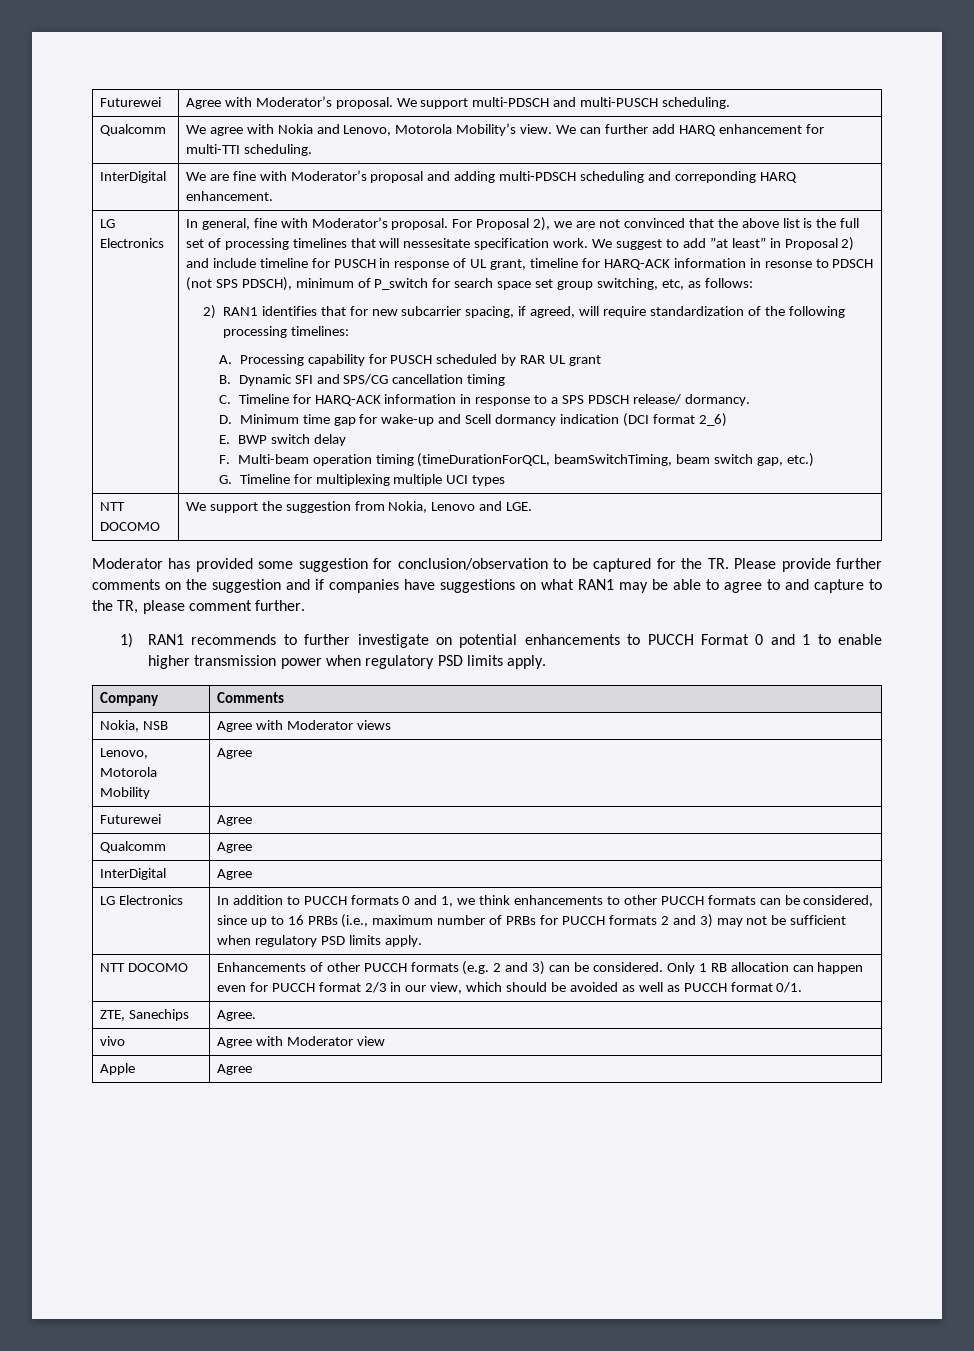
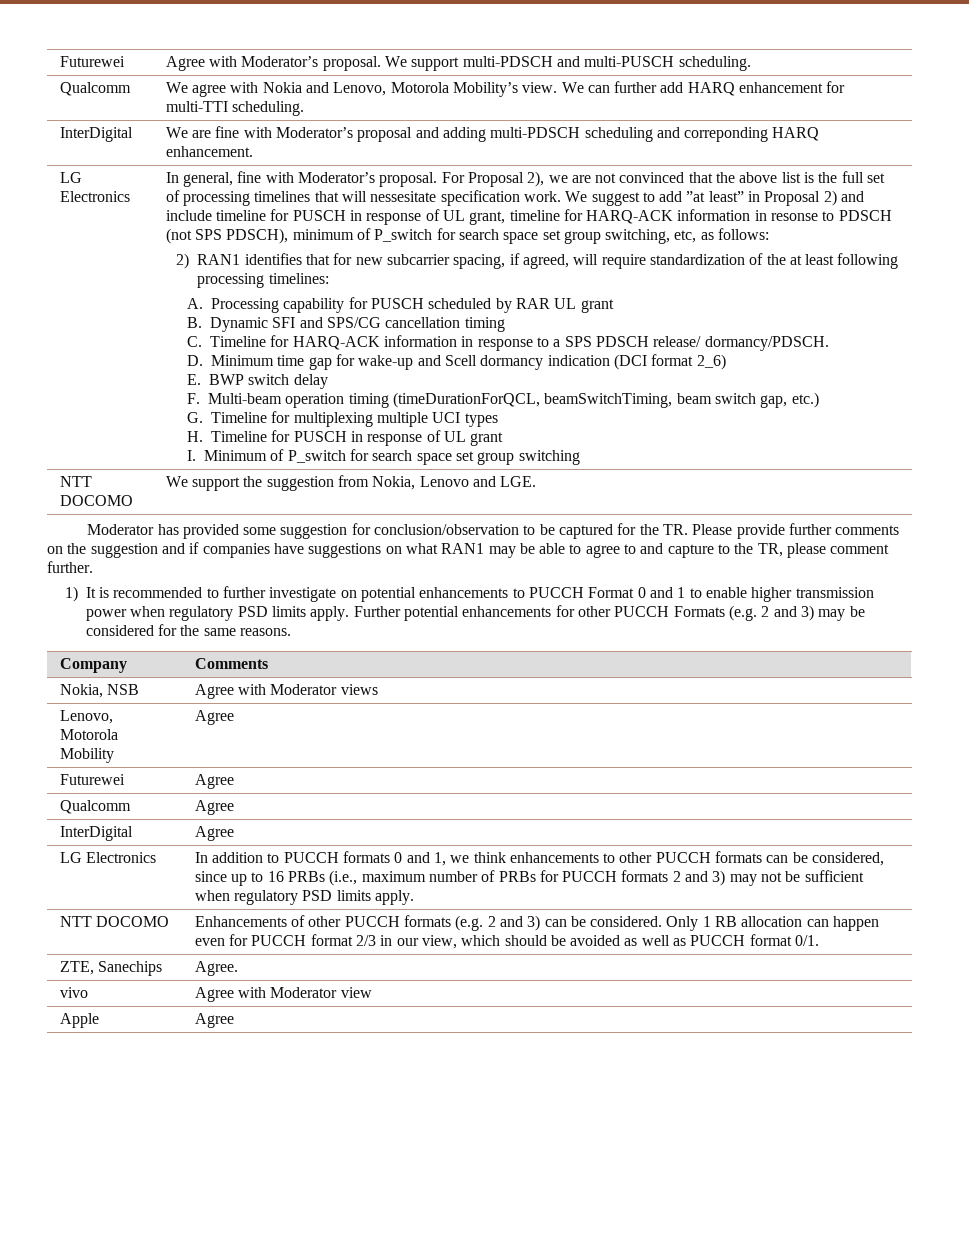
- 2) RAN1 identifies that for new subcarrier spacing, if agreed, will require standardization of the following processing timelines:
+ 2) RAN1 identifies that for new subcarrier spacing, if agreed, will require standardization of the at least following processing timelines:
- C. Timeline for HARQ-ACK information in response to a SPS PDSCH release/ dormancy.
+ C. Timeline for HARQ-ACK information in response to a SPS PDSCH release/ dormancy/PDSCH.
+ H. Timeline for PUSCH in response of UL grant
+ I. Minimum of P_switch for search space set group switching
- 1) RAN1 recommends to further investigate on potential enhancements to PUCCH Format 0 and 1 to enable higher transmission power when regulatory PSD limits apply.
+ 1) It is recommended to further investigate on potential enhancements to PUCCH Format 0 and 1 to enable higher transmission power when regulatory PSD limits apply. Further potential enhancements for other PUCCH Formats (e.g. 2 and 3) may be considered for the same reasons.

